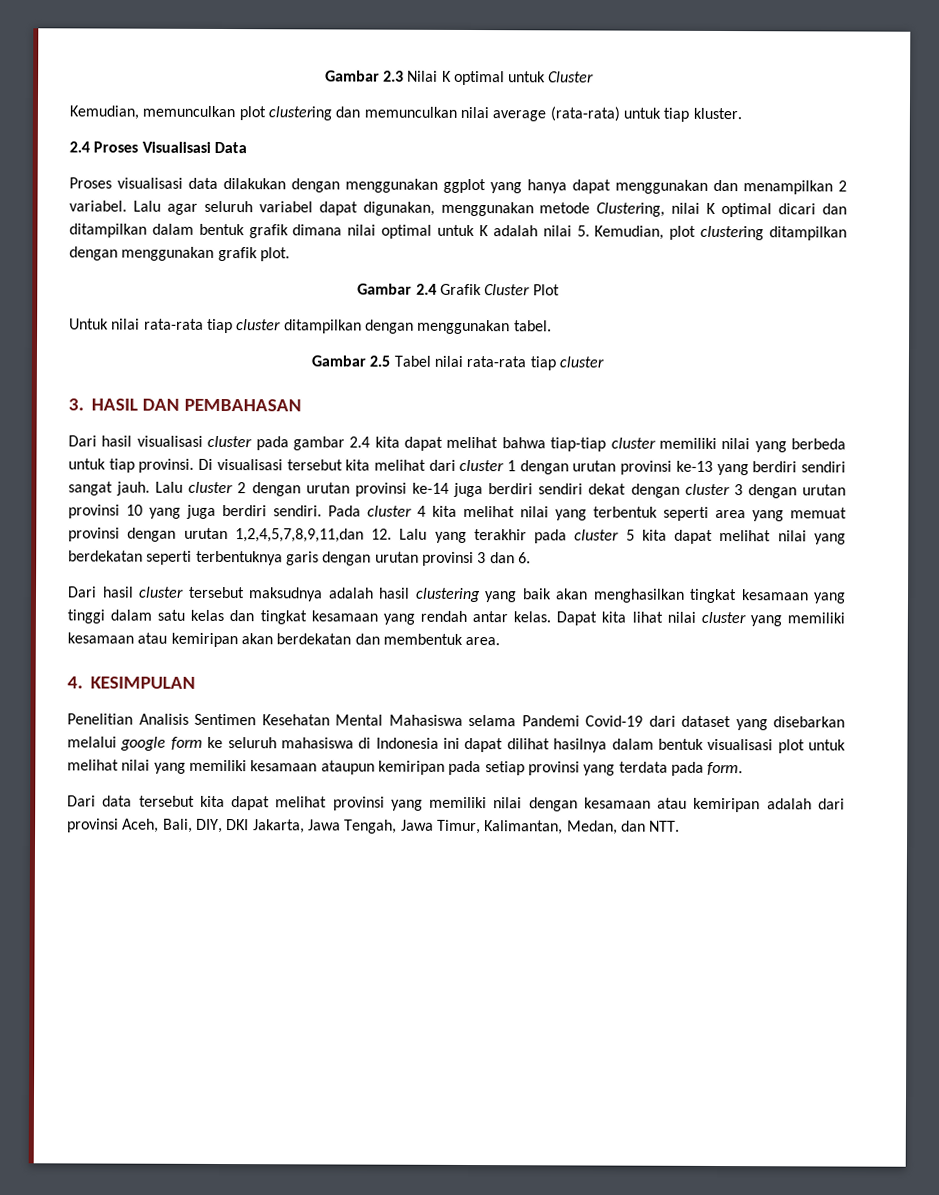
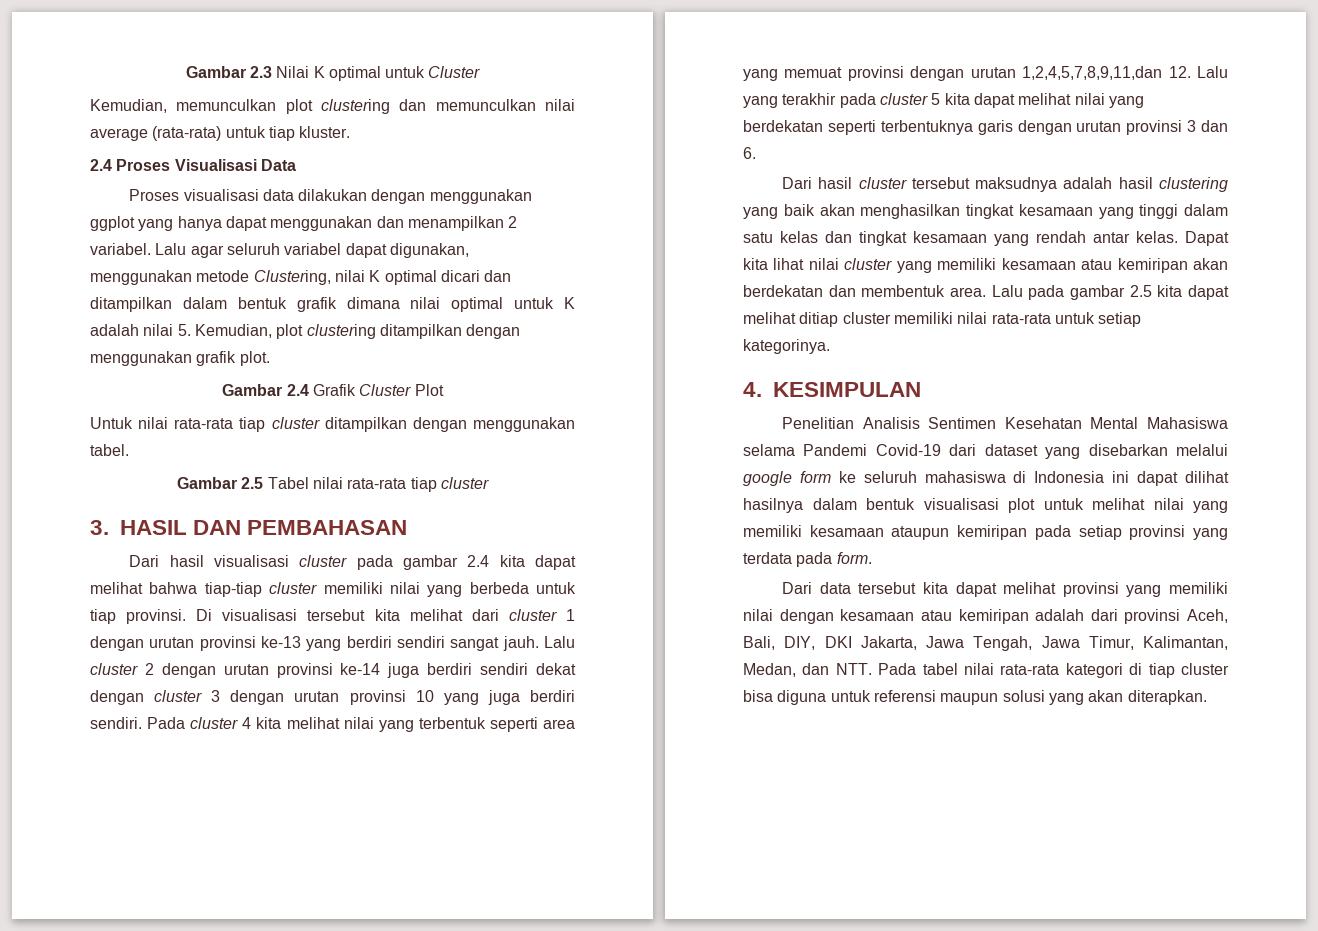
+ Lalu pada gambar 2.5 kita dapat melihat ditiap cluster memiliki nilai rata-rata untuk setiap kategorinya.
- Dari data tersebut kita dapat melihat provinsi yang memiliki nilai dengan kesamaan atau kemiripan adalah dari provinsi Aceh, Bali, DIY, DKI Jakarta, Jawa Tengah, Jawa Timur, Kalimantan, Medan, dan NTT.
+ Dari data tersebut kita dapat melihat provinsi yang memiliki nilai dengan kesamaan atau kemiripan adalah dari provinsi Aceh, Bali, DIY, DKI Jakarta, Jawa Tengah, Jawa Timur, Kalimantan, Medan, dan NTT. Pada tabel nilai rata-rata kategori di tiap cluster bisa diguna untuk referensi maupun solusi yang akan diterapkan.

